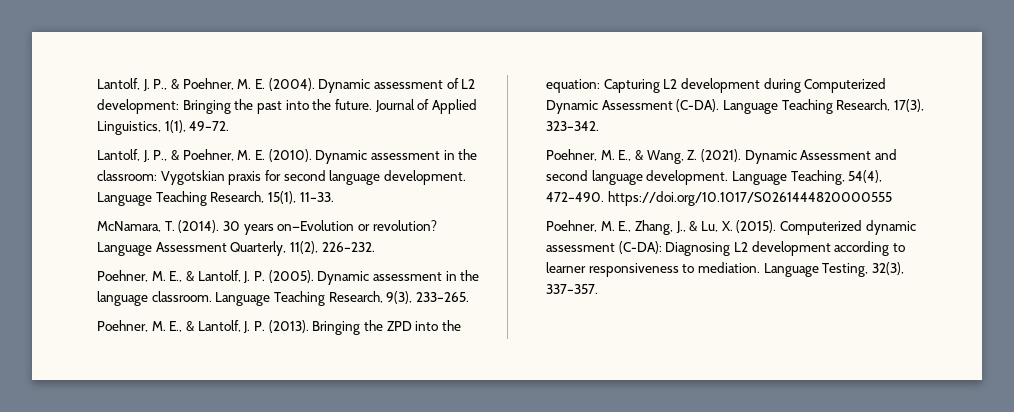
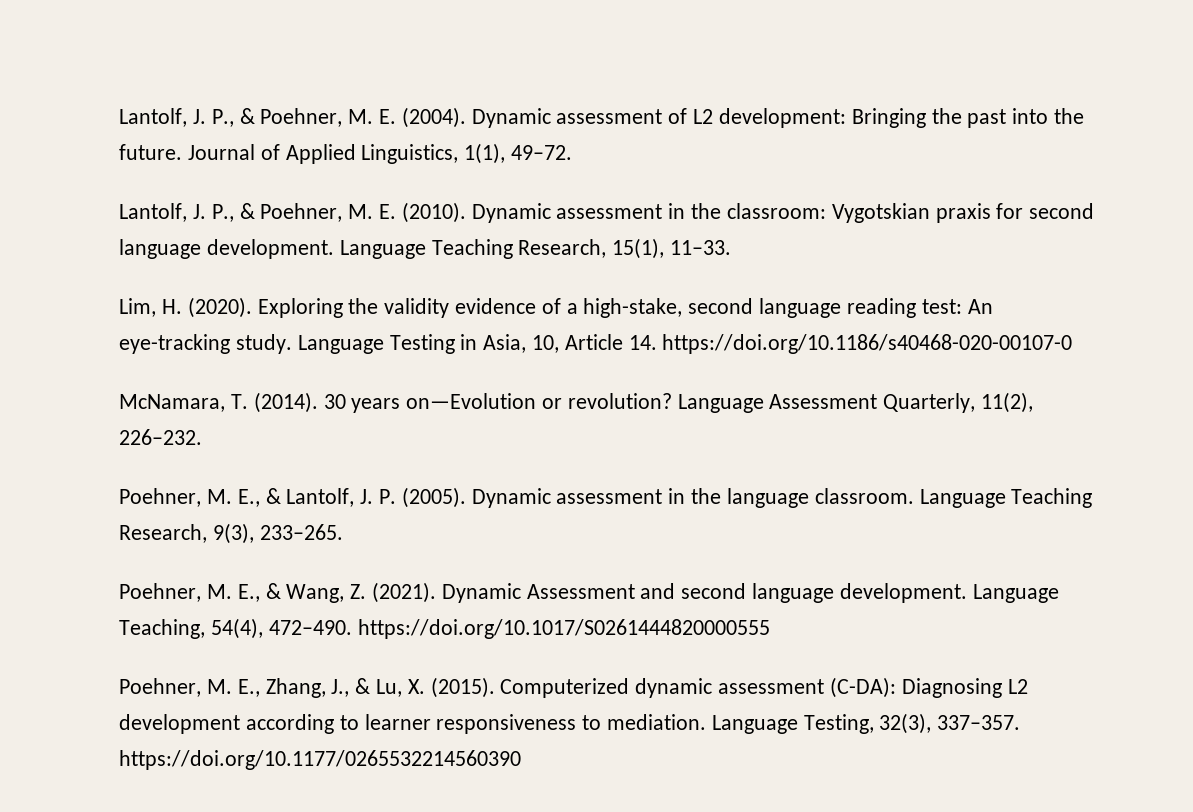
+ Lim, H. (2020). Exploring the validity evidence of a high-stake, second language reading test: An eye-tracking study. Language Testing in Asia, 10, Article 14. https://doi.org/10.1186/s40468-020-00107-0
- Poehner, M. E., & Lantolf, J. P. (2013). Bringing the ZPD into the equation: Capturing L2 development during Computerized Dynamic Assessment (C-DA). Language Teaching Research, 17(3), 323–342.
- Language Testing, 32(3), 337–357.
+ Language Testing, 32(3), 337–357. https://doi.org/10.1177/0265532214560390

